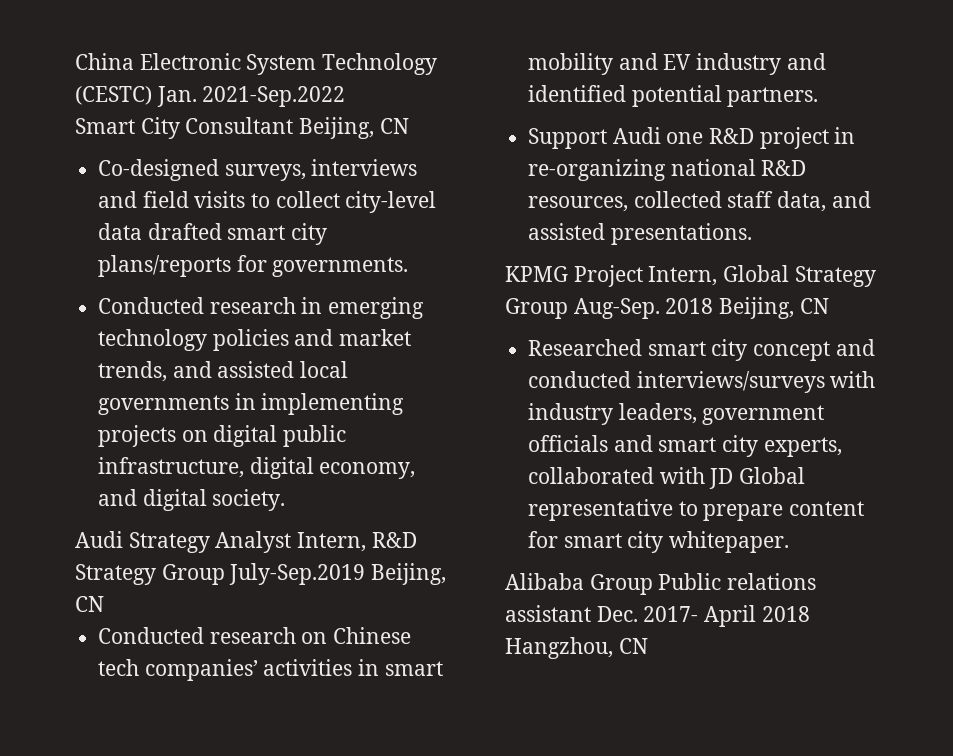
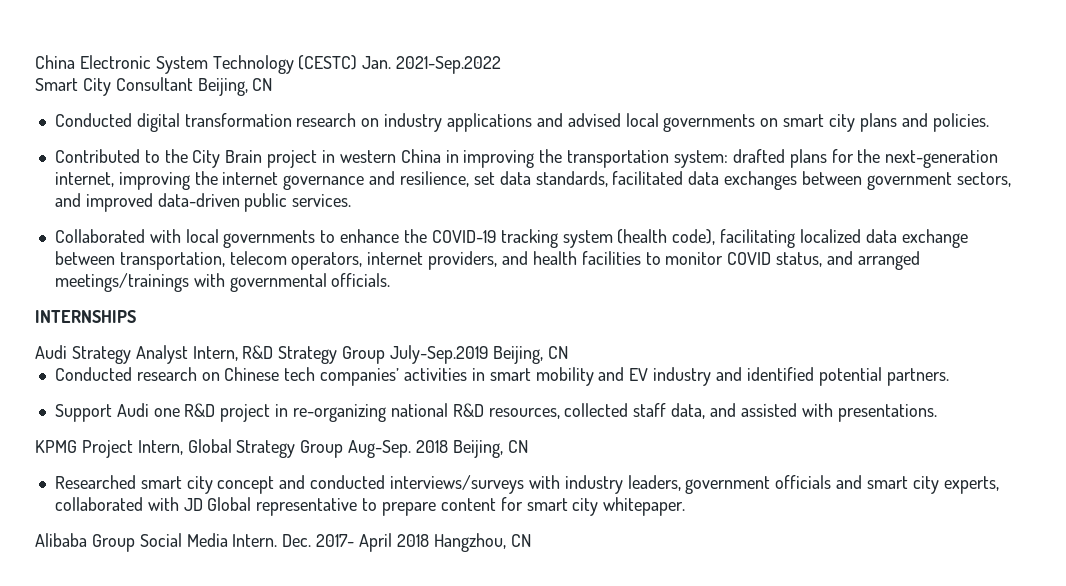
- Co-designed surveys, interviews and field visits to collect city-level data drafted smart city plans/reports for governments.
- Conducted research in emerging technology policies and market trends, and assisted local governments in implementing projects on digital public infrastructure, digital economy, and digital society.
+ Conducted digital transformation research on industry applications and advised local governments on smart city plans and policies.
+ Contributed to the City Brain project in western China in improving the transportation system: drafted plans for the next-generation internet, improving the internet governance and resilience, set data standards, facilitated data exchanges between government sectors, and improved data-driven public services.
+ Collaborated with local governments to enhance the COVID-19 tracking system (health code), facilitating localized data exchange between transportation, telecom operators, internet providers, and health facilities to monitor COVID status, and arranged meetings/trainings with governmental officials.
+ INTERNSHIPS
- Support Audi one R&D project in re-organizing national R&D resources, collected staff data, and assisted presentations.
+ Support Audi one R&D project in re-organizing national R&D resources, collected staff data, and assisted with presentations.
- Alibaba Group Public relations assistant Dec. 2017- April 2018 Hangzhou, CN
+ Alibaba Group Social Media Intern. Dec. 2017- April 2018 Hangzhou, CN

